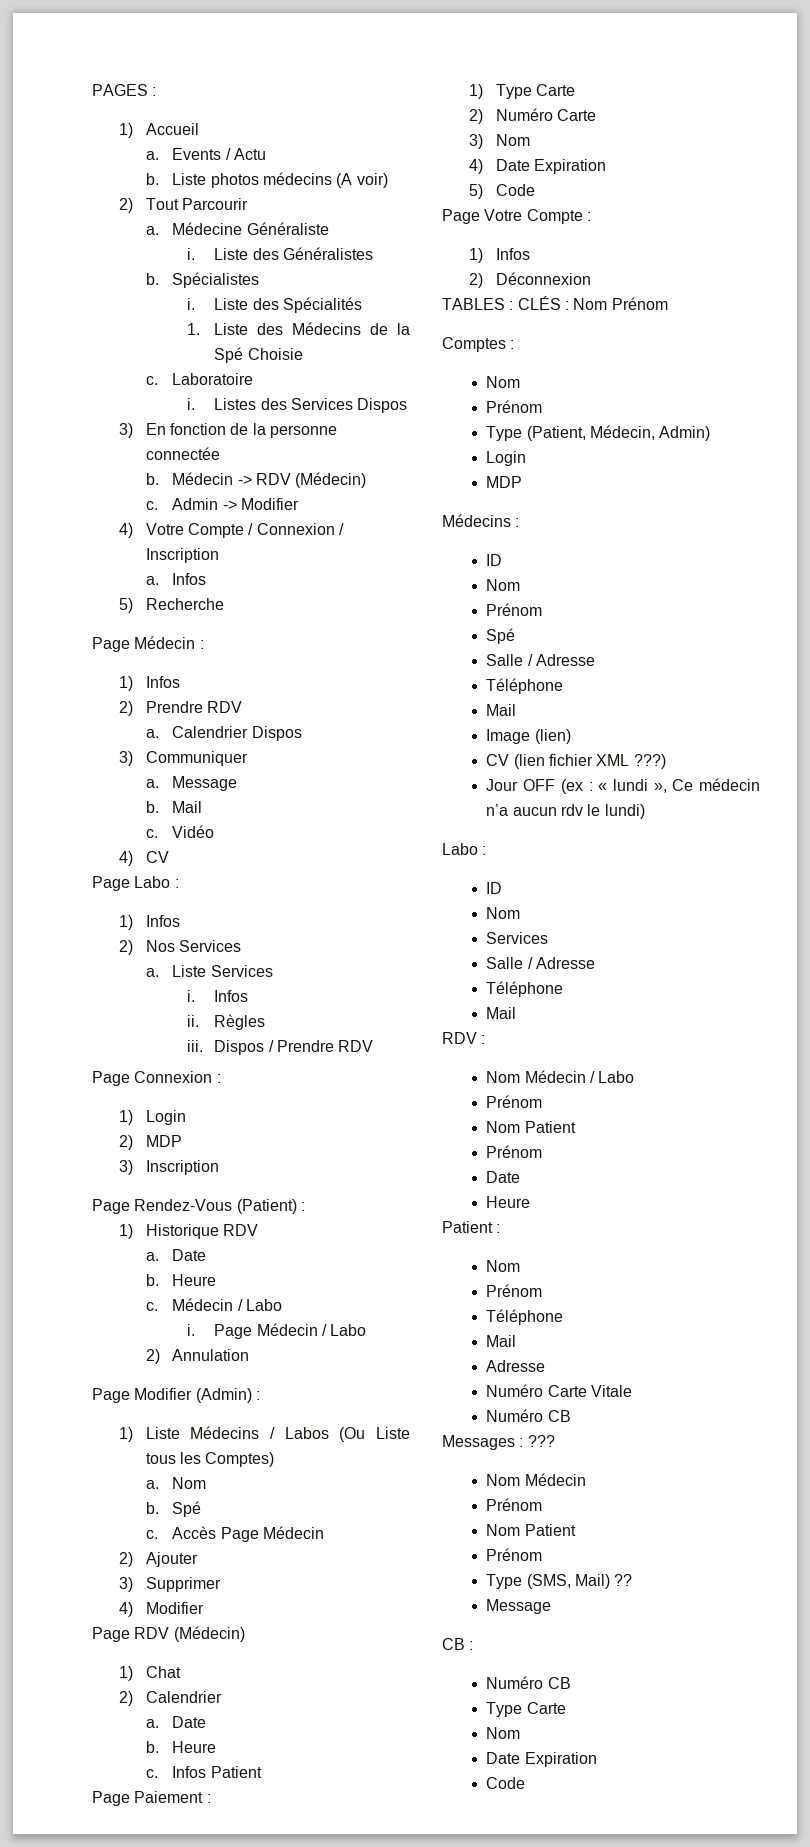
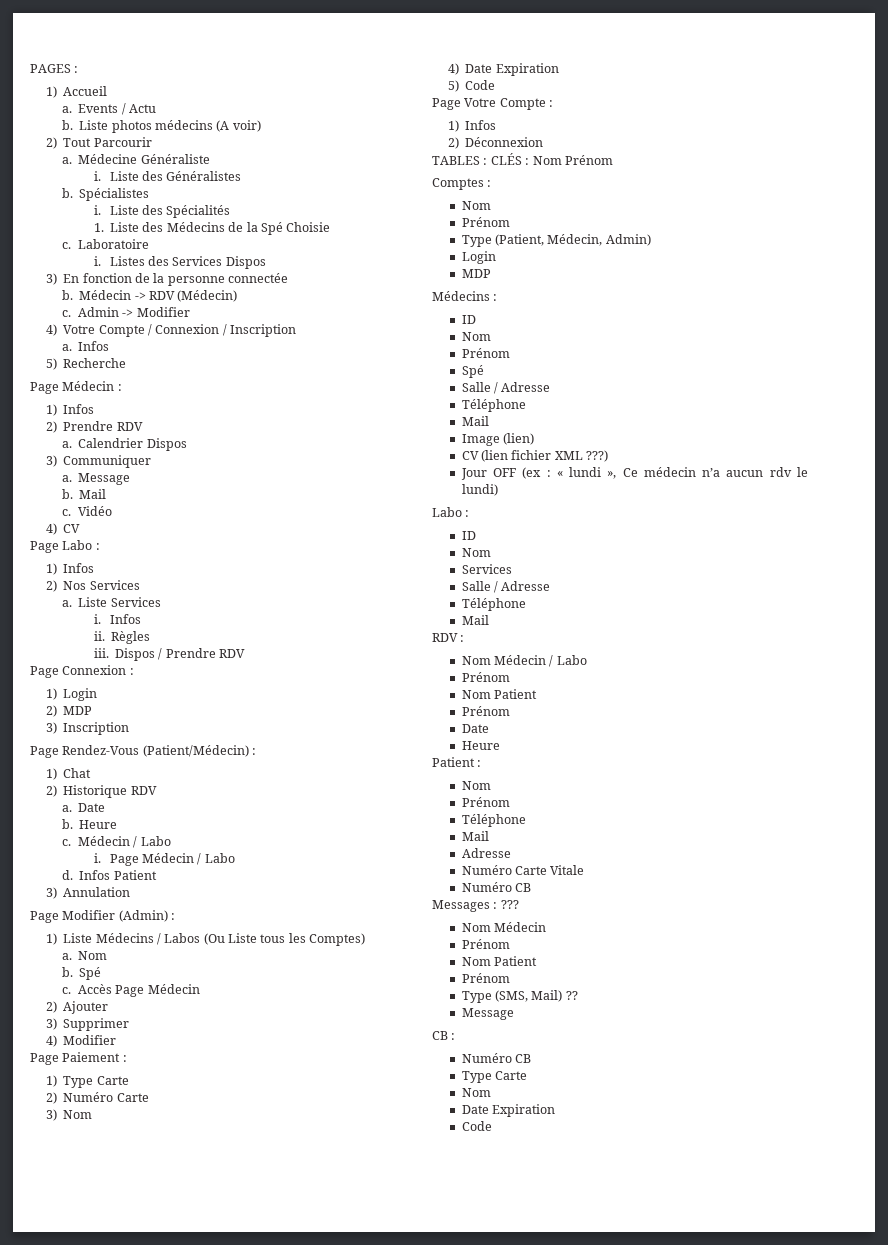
- Page Rendez-Vous (Patient) :
- 1) Historique RDV
+ Page Rendez-Vous (Patient/Médecin) :
+ 1) Chat
+ 2) Historique RDV
- 2) Annulation
+ d. Infos Patient
+ 3) Annulation
- Page RDV (Médecin)
- 1) Chat
- 2) Calendrier
- a. Date
- b. Heure
- c. Infos Patient

